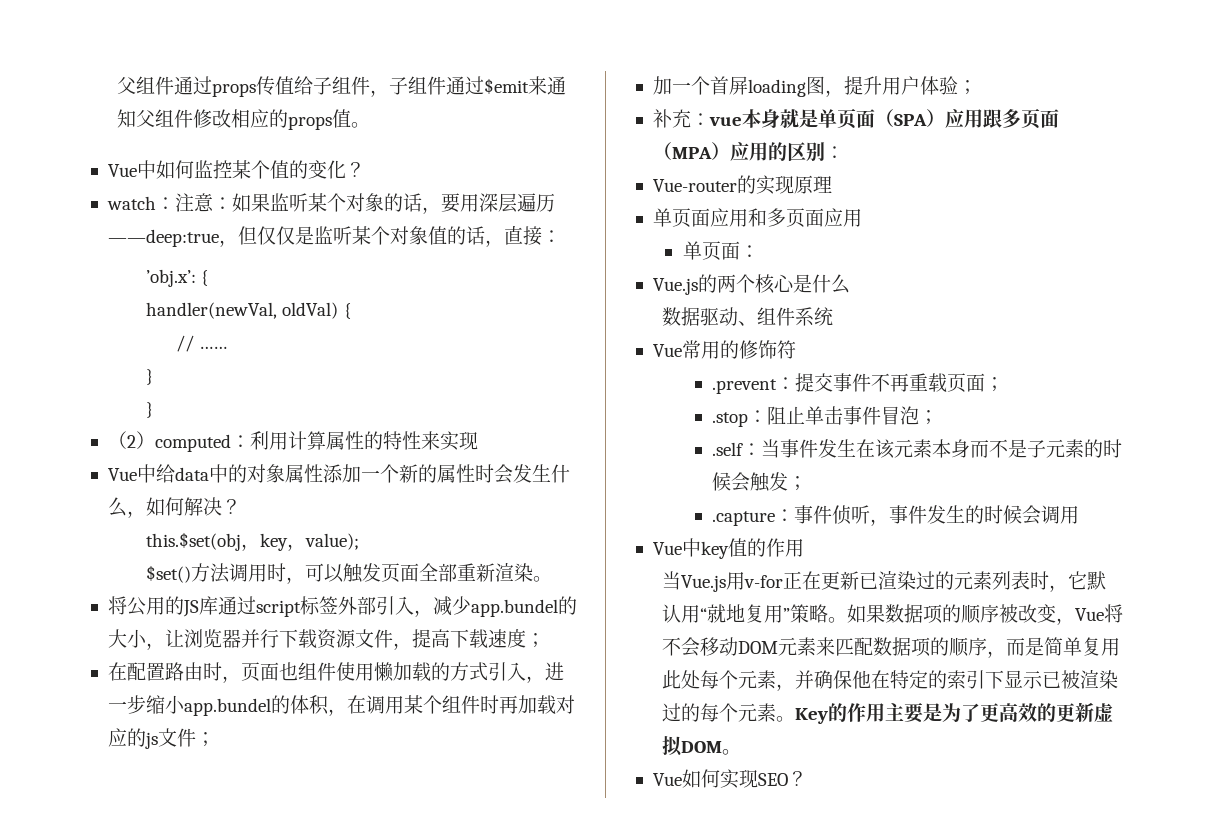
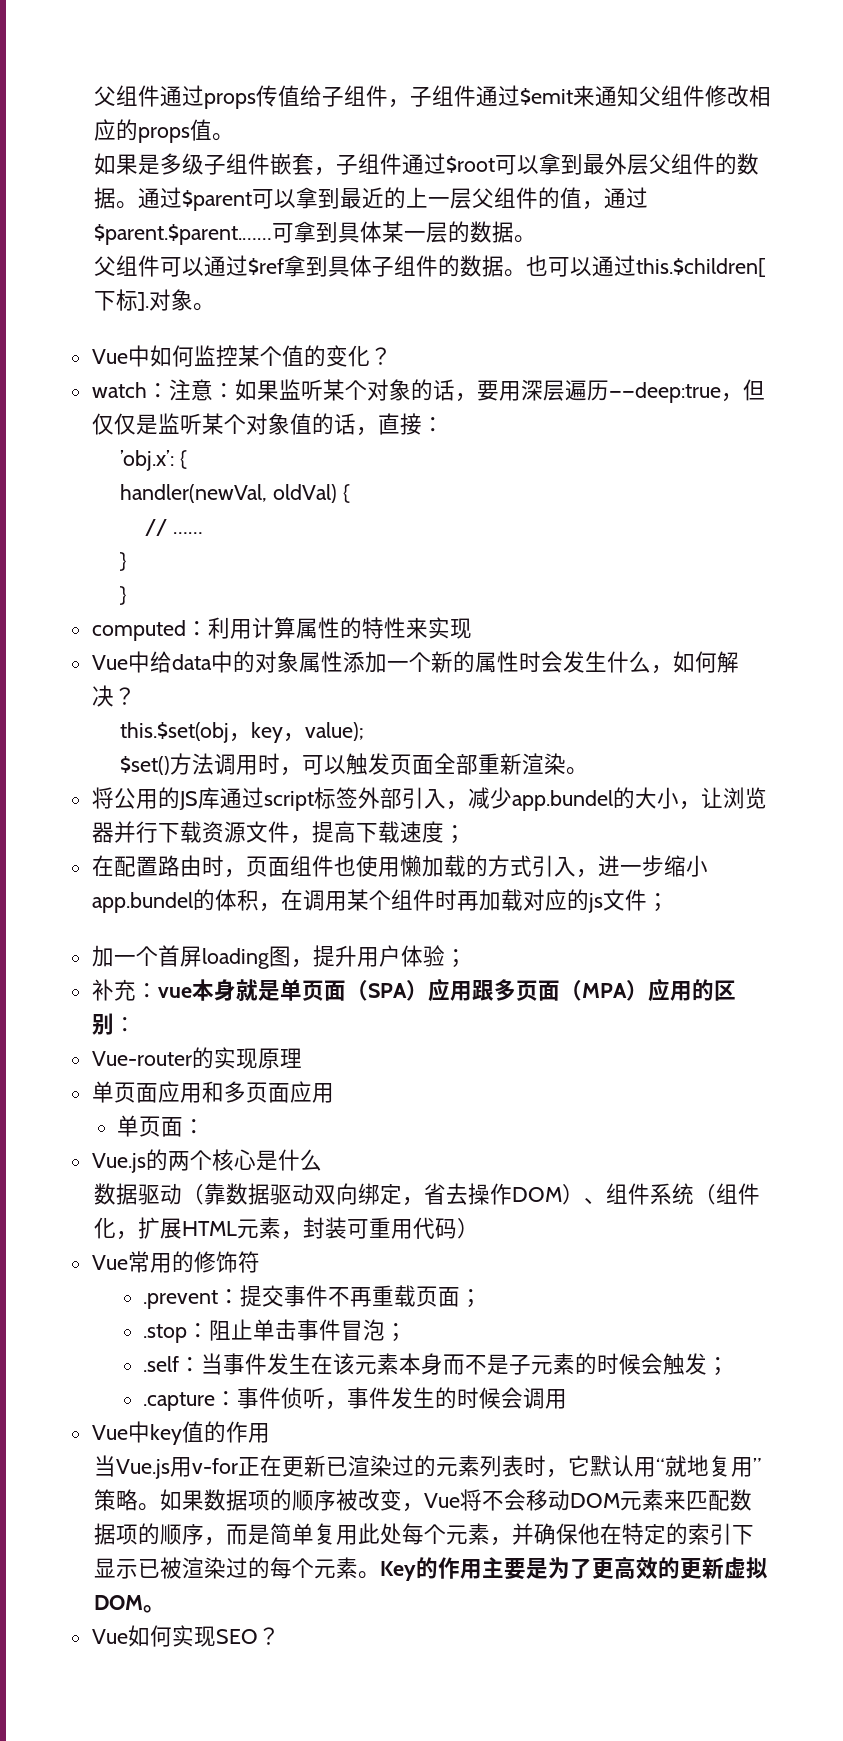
+ 如果是多级子组件嵌套，子组件通过$root可以拿到最外层父组件的数据。通过$parent可以拿到最近的上一层父组件的值，通过$parent.$parent.……可拿到具体某一层的数据。
+ 父组件可以通过$ref拿到具体子组件的数据。也可以通过this.$children[下标].对象。
- （2）computed：利用计算属性的特性来实现
+ computed：利用计算属性的特性来实现
- 在配置路由时，页面也组件使用懒加载的方式引入，进一步缩小app.bundel的体积，在调用某个组件时再加载对应的js文件；
+ 在配置路由时，页面组件也使用懒加载的方式引入，进一步缩小app.bundel的体积，在调用某个组件时再加载对应的js文件；
- 数据驱动、组件系统
+ 数据驱动（靠数据驱动双向绑定，省去操作DOM）、组件系统（组件化，扩展HTML元素，封装可重用代码）

